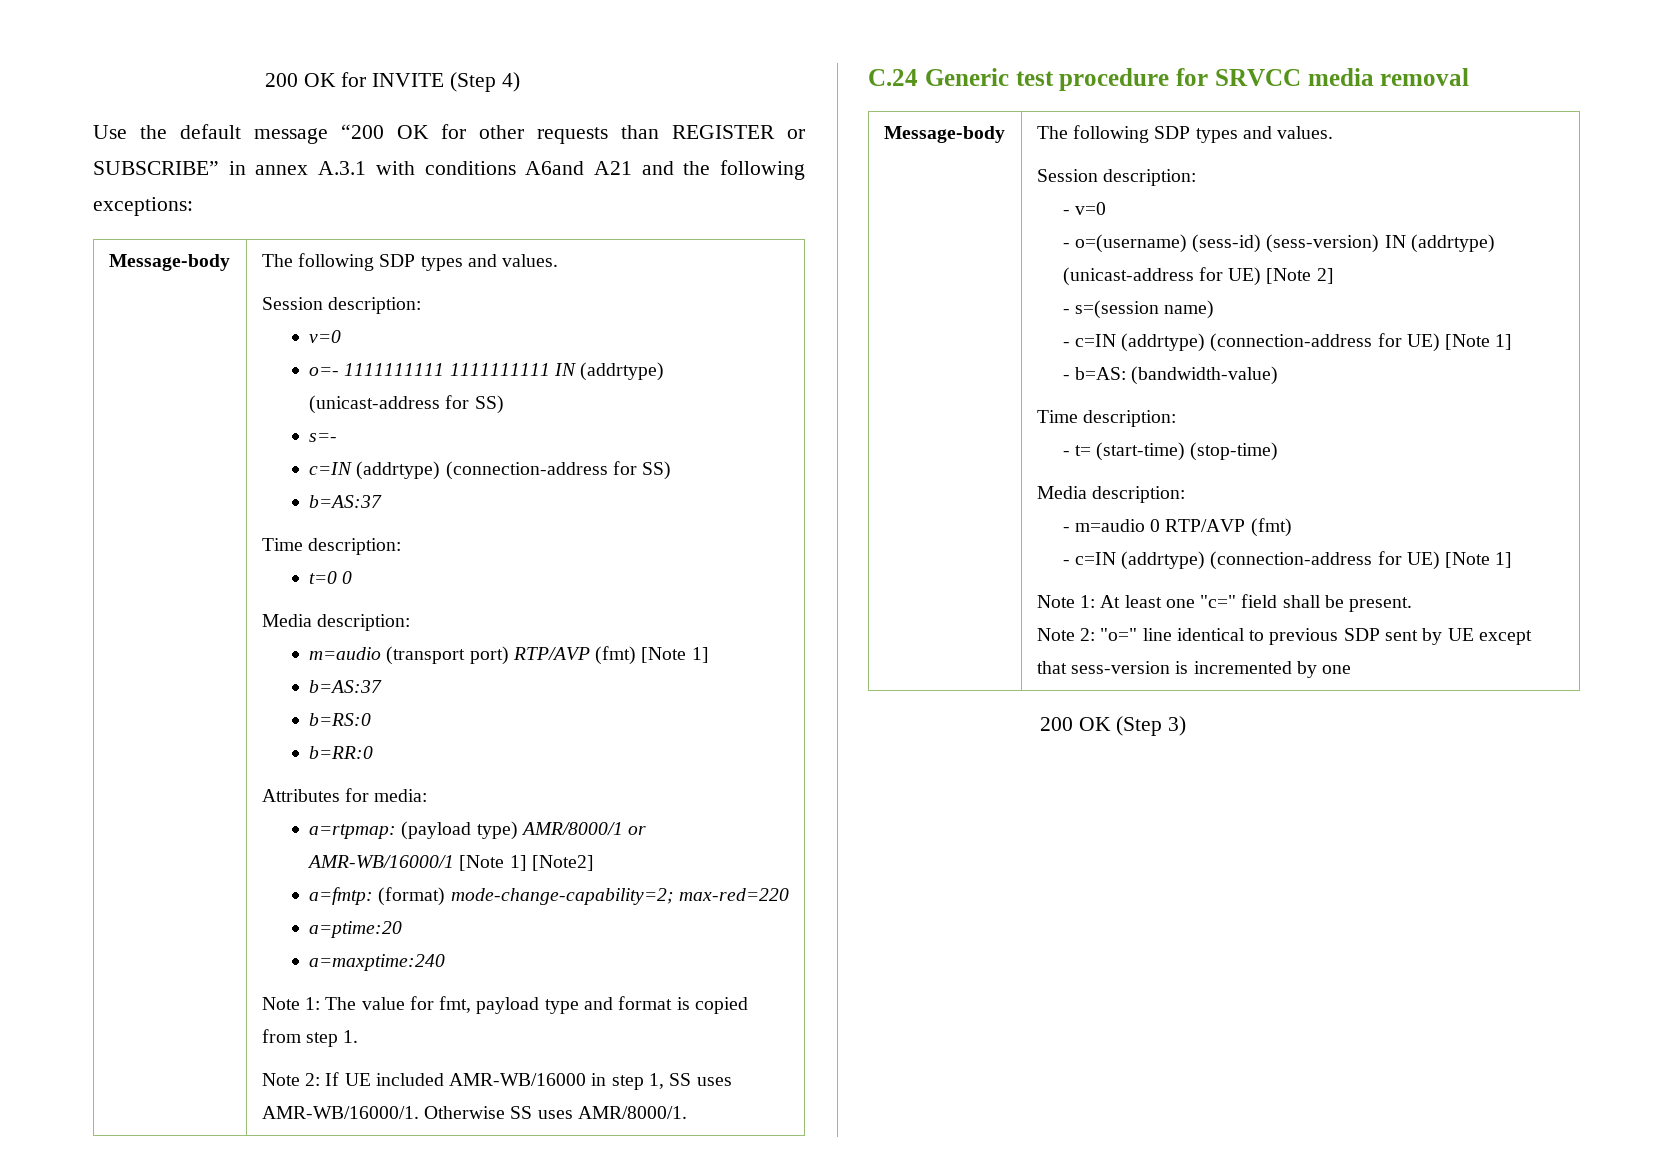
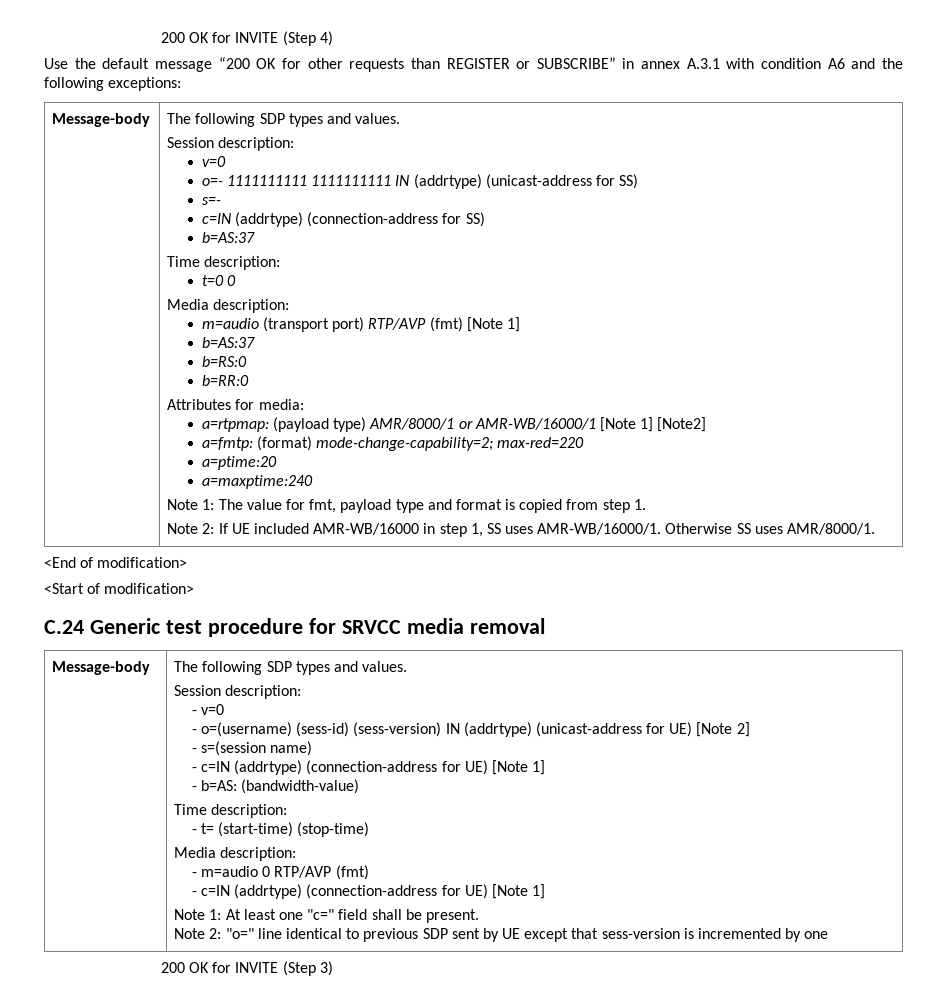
- Use the default message “200 OK for other requests than REGISTER or SUBSCRIBE” in annex A.3.1 with conditions A6and A21 and the following exceptions:
+ Use the default message “200 OK for other requests than REGISTER or SUBSCRIBE” in annex A.3.1 with condition A6 and the following exceptions:
+ <End of modification>
+ <Start of modification>
- 200 OK (Step 3)
+ 200 OK for INVITE (Step 3)

